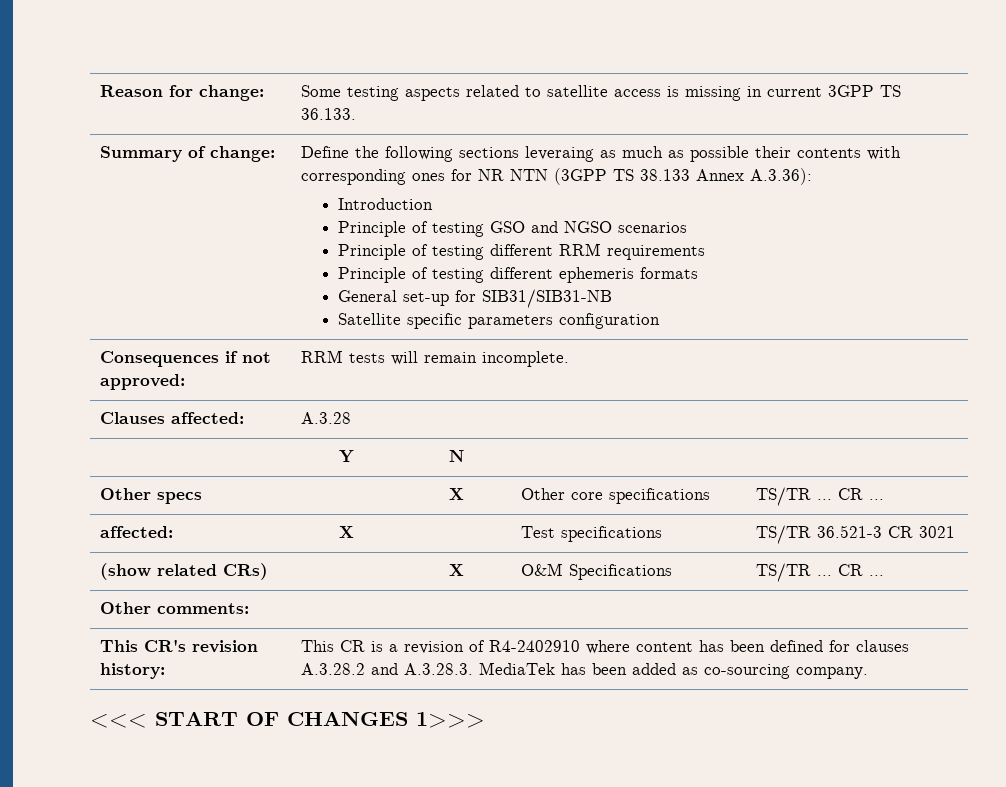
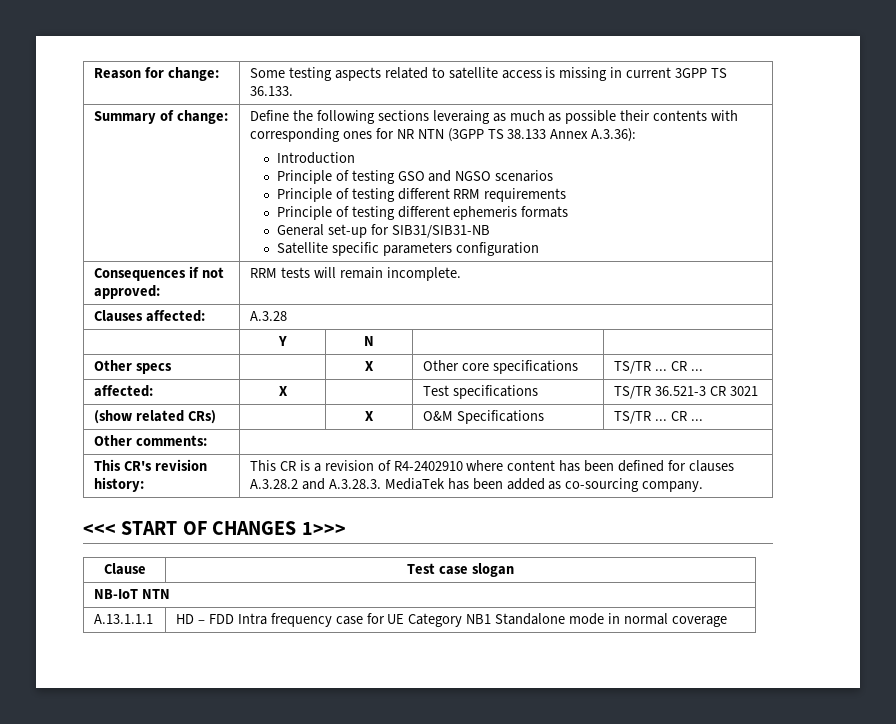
+ Clause | Test case slogan
+ NB-IoT NTN
+ A.13.1.1.1 | HD – FDD Intra frequency case for UE Category NB1 Standalone mode in normal coverage

